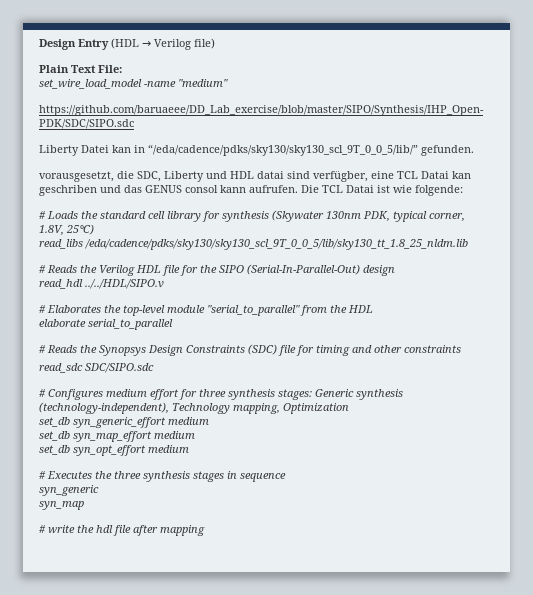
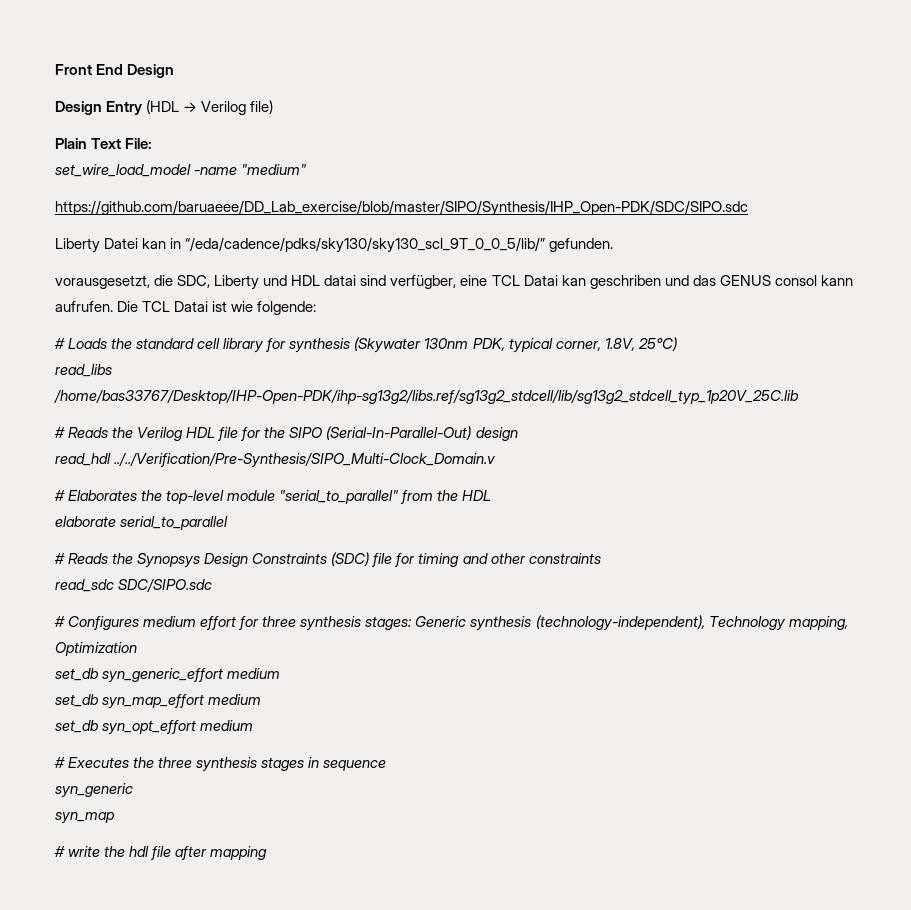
+ Front End Design
- read_libs /eda/cadence/pdks/sky130/sky130_scl_9T_0_0_5/lib/sky130_tt_1.8_25_nldm.lib
+ read_libs /home/bas33767/Desktop/IHP-Open-PDK/ihp-sg13g2/libs.ref/sg13g2_stdcell/lib/sg13g2_stdcell_typ_1p20V_25C.lib
- read_hdl ../../HDL/SIPO.v
+ read_hdl ../../Verification/Pre-Synthesis/SIPO_Multi-Clock_Domain.v

